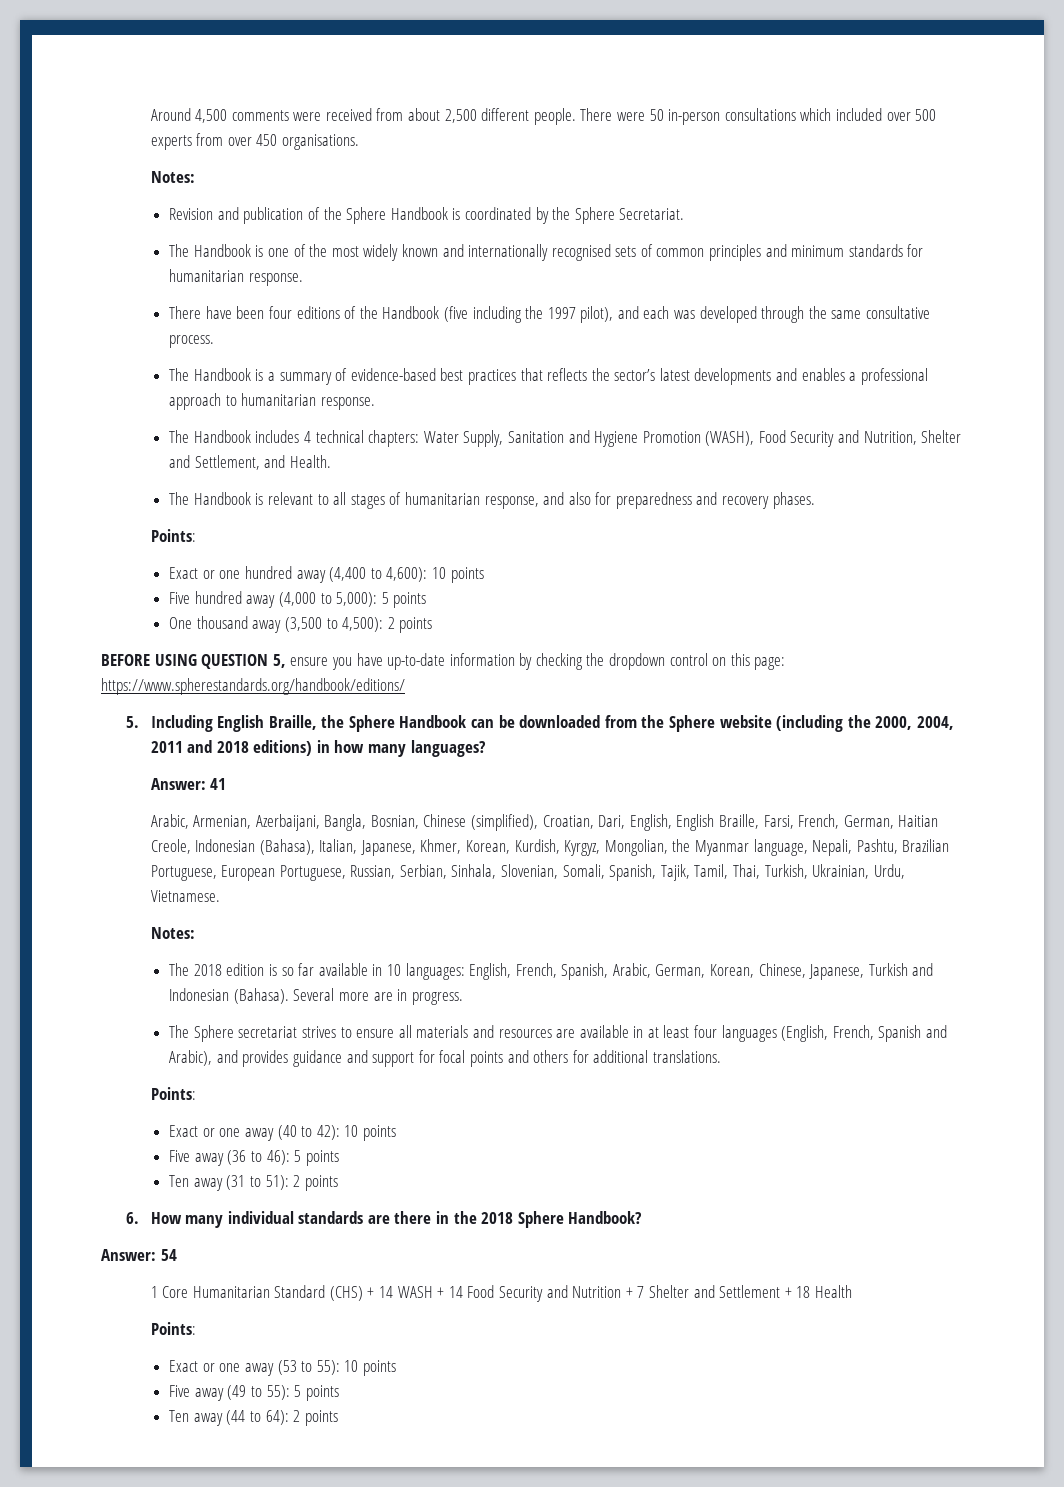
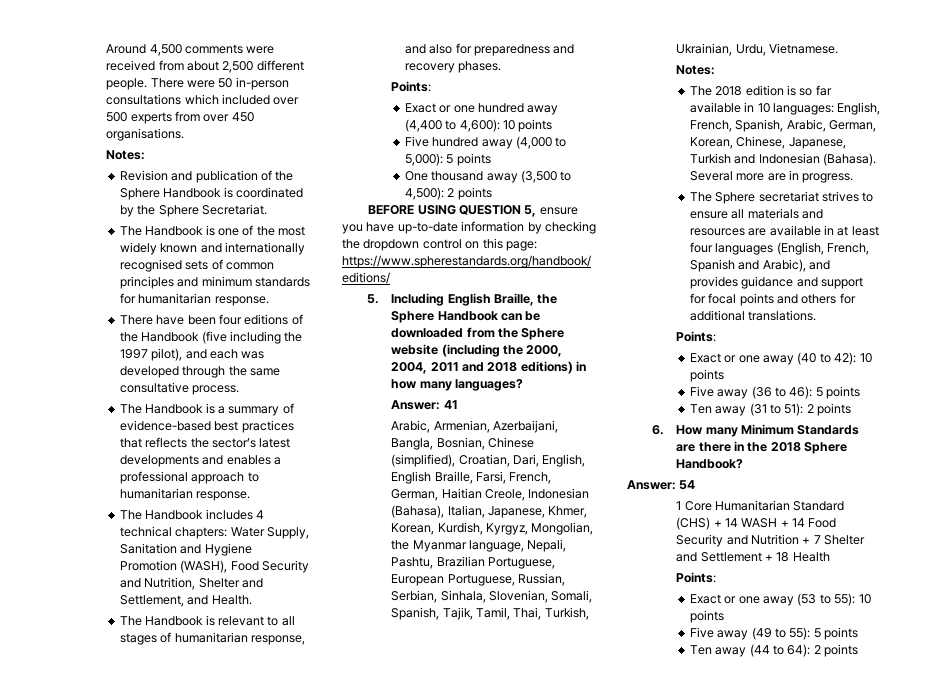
- 6. How many individual standards are there in the 2018 Sphere Handbook?
+ 6. How many Minimum Standards are there in the 2018 Sphere Handbook?

